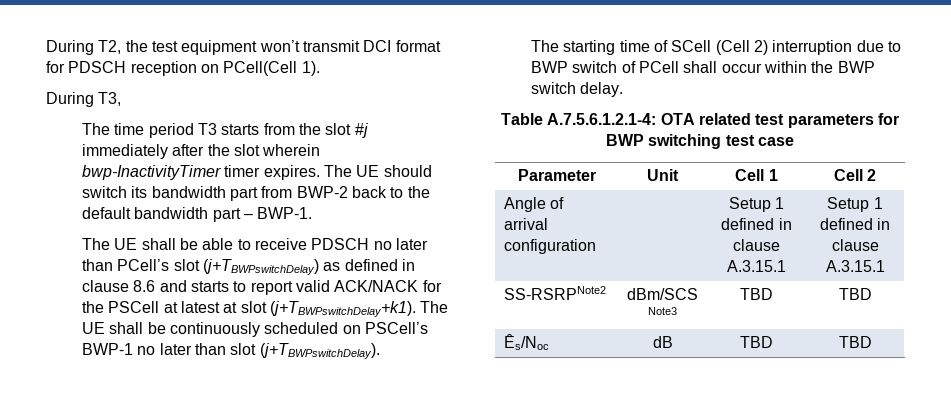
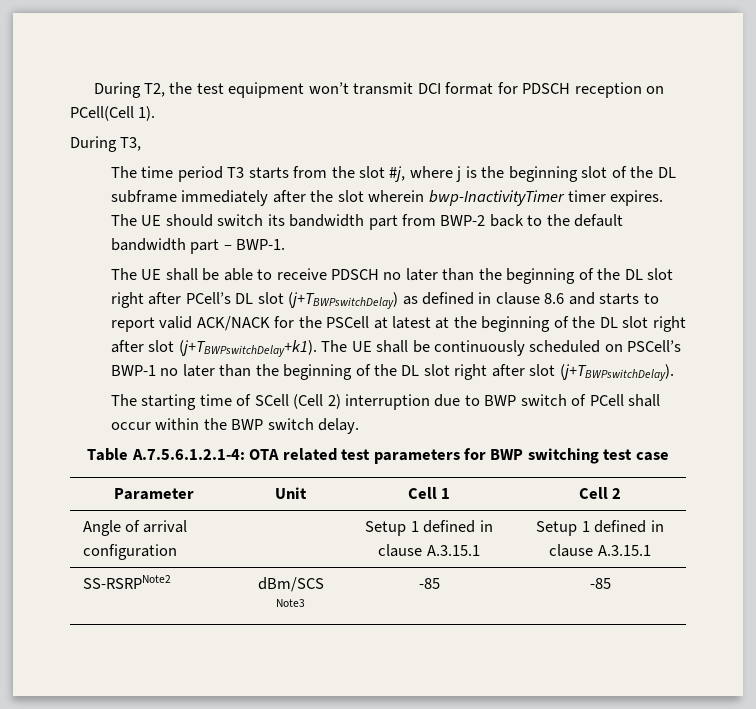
- The time period T3 starts from the slot #j immediately after the slot wherein bwp-InactivityTimer timer expires.
+ The time period T3 starts from the slot #j, where j is the beginning slot of the DL subframe immediately after the slot wherein bwp-InactivityTimer timer expires.
- The UE shall be able to receive PDSCH no later than PCell’s slot (j+TBWPswitchDelay) as defined in clause 8.6 and starts to report valid ACK/NACK for the PSCell at latest at slot (j+TBWPswitchDelay+k1).
+ The UE shall be able to receive PDSCH no later than the beginning of the DL slot right after PCell’s DL slot (j+TBWPswitchDelay) as defined in clause 8.6 and starts to report valid ACK/NACK for the PSCell at latest at the beginning of the DL slot right after slot (j+TBWPswitchDelay+k1).
- The UE shall be continuously scheduled on PSCell’s BWP-1 no later than slot (j+TBWPswitchDelay).
+ The UE shall be continuously scheduled on PSCell’s BWP-1 no later than the beginning of the DL slot right after slot (j+TBWPswitchDelay).
- SS-RSRPNote2 | dBm/SCS Note3 | TBD | TBD
- Ês/Noc | dB | TBD | TBD
+ SS-RSRPNote2 | dBm/SCS Note3 | -85 | -85

